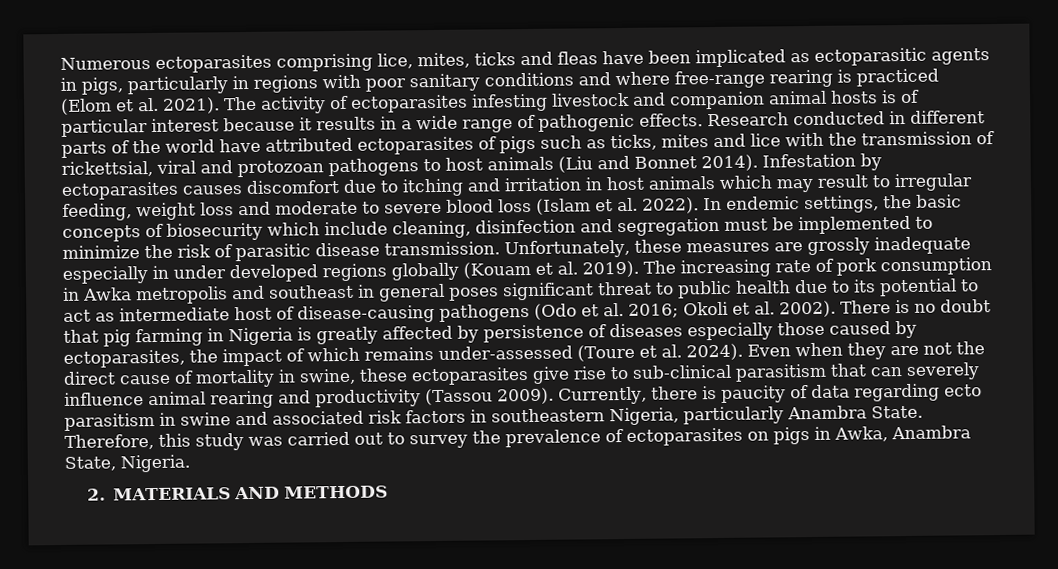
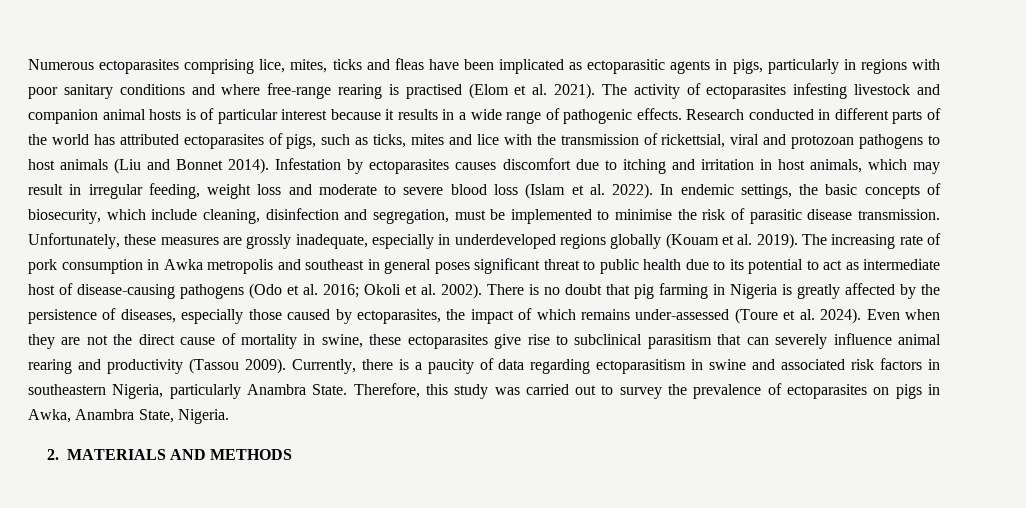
- Numerous ectoparasites comprising lice, mites, ticks and fleas have been implicated as ectoparasitic agents in pigs, particularly in regions with poor sanitary conditions and where free-range rearing is practiced (Elom et al. 2021).
+ Numerous ectoparasites comprising lice, mites, ticks and fleas have been implicated as ectoparasitic agents in pigs, particularly in regions with poor sanitary conditions and where free-range rearing is practised (Elom et al. 2021).
- Research conducted in different parts of the world have attributed ectoparasites of pigs such as ticks, mites and lice with the transmission of rickettsial, viral and protozoan pathogens to host animals (Liu and Bonnet 2014).
+ Research conducted in different parts of the world has attributed ectoparasites of pigs, such as ticks, mites and lice with the transmission of rickettsial, viral and protozoan pathogens to host animals (Liu and Bonnet 2014).
- Infestation by ectoparasites causes discomfort due to itching and irritation in host animals which may result to irregular feeding, weight loss and moderate to severe blood loss (Islam et al. 2022).
+ Infestation by ectoparasites causes discomfort due to itching and irritation in host animals, which may result in irregular feeding, weight loss and moderate to severe blood loss (Islam et al. 2022).
- In endemic settings, the basic concepts of biosecurity which include cleaning, disinfection and segregation must be implemented to minimize the risk of parasitic disease transmission.
+ In endemic settings, the basic concepts of biosecurity, which include cleaning, disinfection and segregation, must be implemented to minimise the risk of parasitic disease transmission.
- Unfortunately, these measures are grossly inadequate especially in under developed regions globally (Kouam et al. 2019).
+ Unfortunately, these measures are grossly inadequate, especially in underdeveloped regions globally (Kouam et al. 2019).
- There is no doubt that pig farming in Nigeria is greatly affected by persistence of diseases especially those caused by ectoparasites, the impact of which remains under-assessed (Toure et al. 2024).
+ There is no doubt that pig farming in Nigeria is greatly affected by the persistence of diseases, especially those caused by ectoparasites, the impact of which remains under-assessed (Toure et al. 2024).
- Even when they are not the direct cause of mortality in swine, these ectoparasites give rise to sub-clinical parasitism that can severely influence animal rearing and productivity (Tassou 2009).
+ Even when they are not the direct cause of mortality in swine, these ectoparasites give rise to subclinical parasitism that can severely influence animal rearing and productivity (Tassou 2009).
- Currently, there is paucity of data regarding ecto parasitism in swine and associated risk factors in southeastern Nigeria, particularly Anambra State.
+ Currently, there is a paucity of data regarding ectoparasitism in swine and associated risk factors in southeastern Nigeria, particularly Anambra State.

